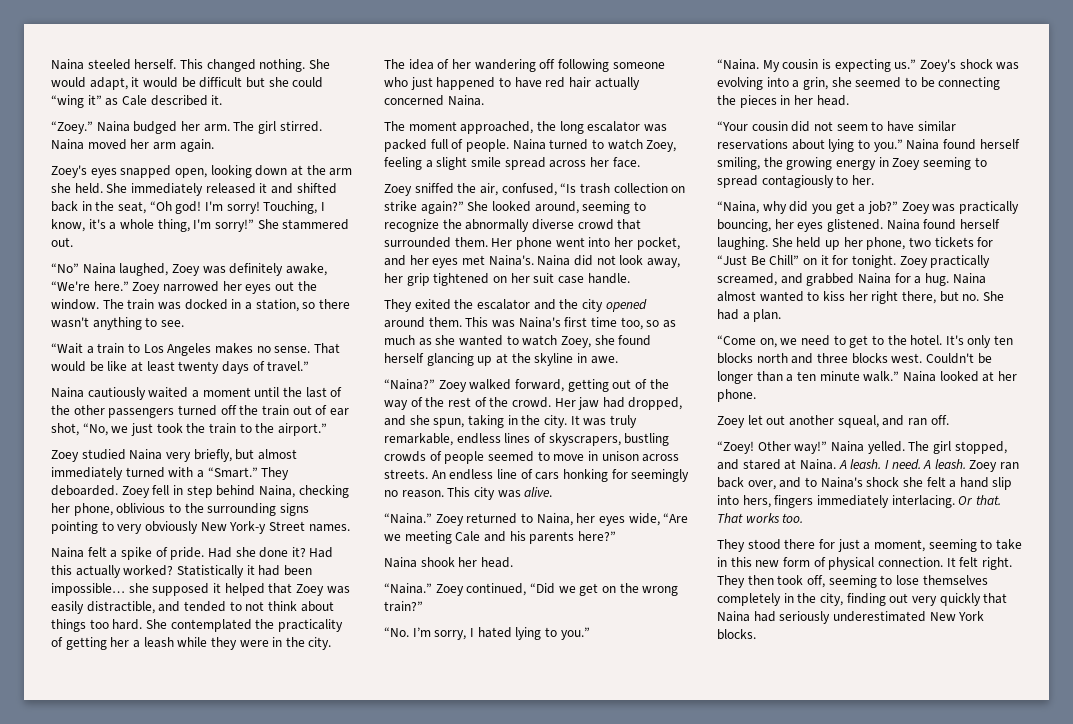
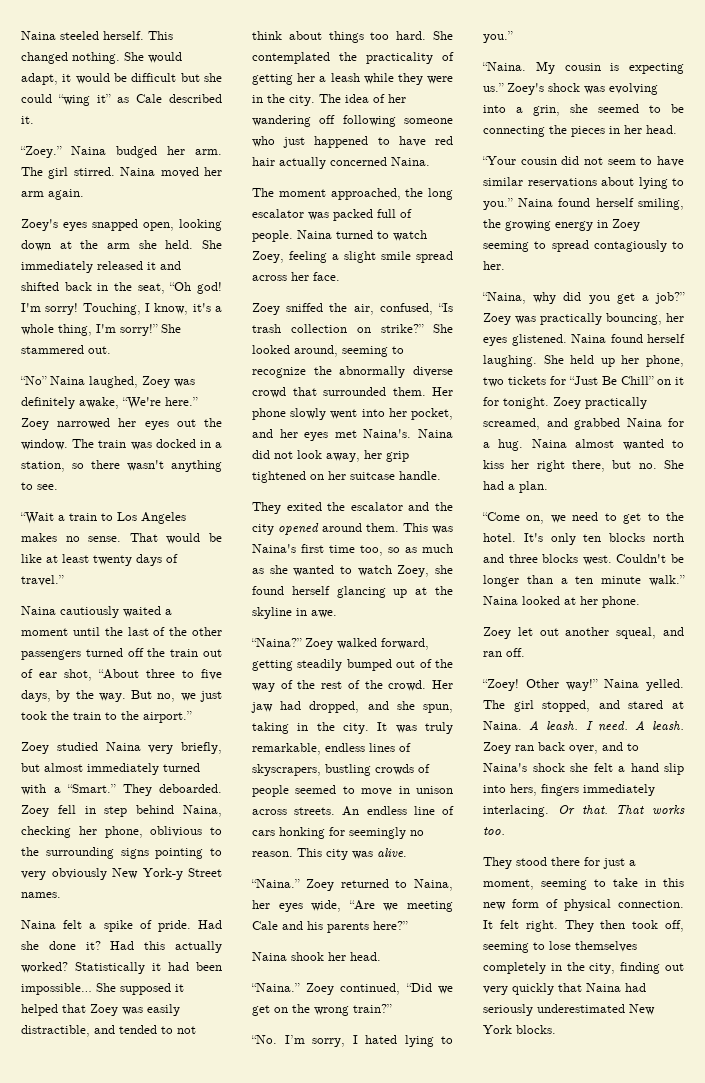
- Naina cautiously waited a moment until the last of the other passengers turned off the train out of ear shot, “No, we just took the train to the airport.”
+ Naina cautiously waited a moment until the last of the other passengers turned off the train out of ear shot, “About three to five days, by the way. But no, we just took the train to the airport.”
- Statistically it had been impossible… she supposed it helped that Zoey was easily distractible, and tended to not think about things too hard.
+ Statistically it had been impossible… She supposed it helped that Zoey was easily distractible, and tended to not think about things too hard.
- Zoey sniffed the air, confused, “Is trash collection on strike again?”
+ Zoey sniffed the air, confused, “Is trash collection on strike?”
- Her phone went into her pocket, and her eyes met Naina's.
+ Her phone slowly went into her pocket, and her eyes met Naina's.
- Naina did not look away, her grip tightened on her suit case handle.
+ Naina did not look away, her grip tightened on her suitcase handle.
- Zoey walked forward, getting out of the way of the rest of the crowd.
+ Zoey walked forward, getting steadily bumped out of the way of the rest of the crowd.

